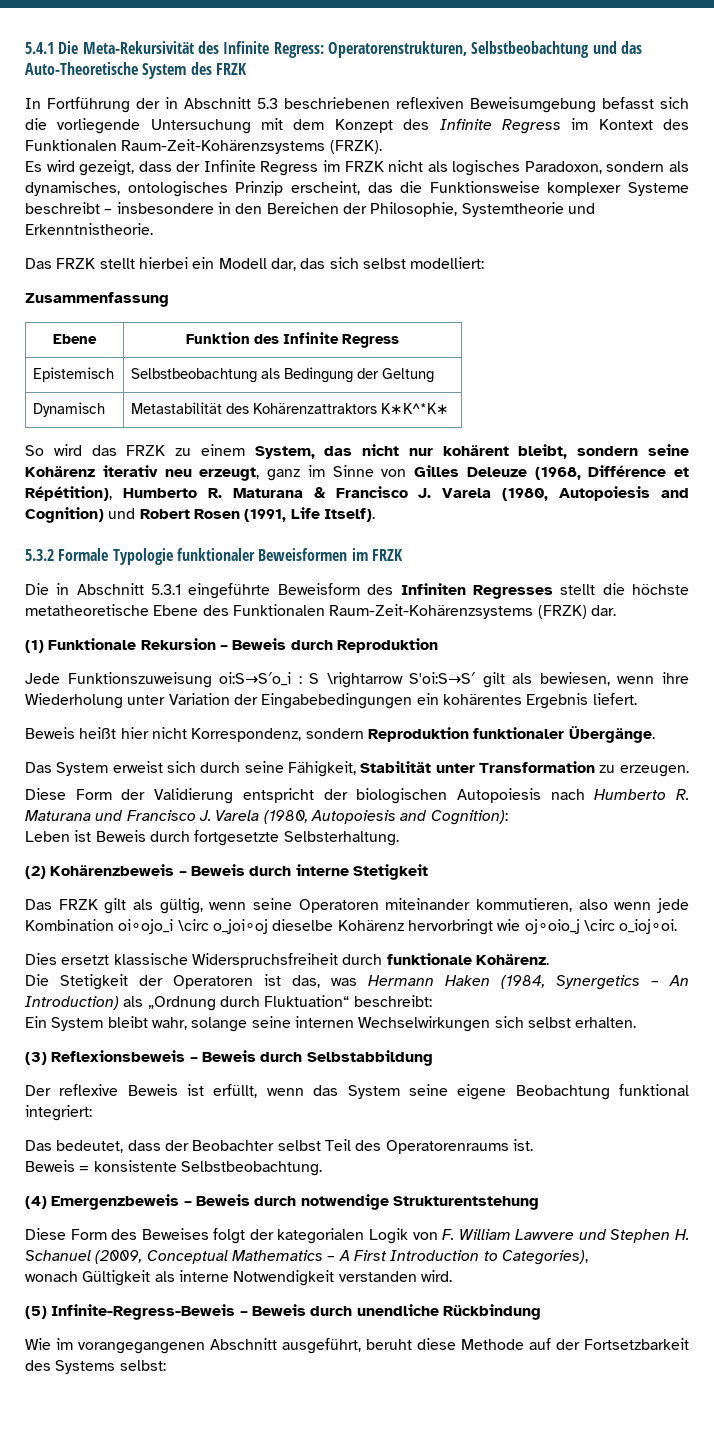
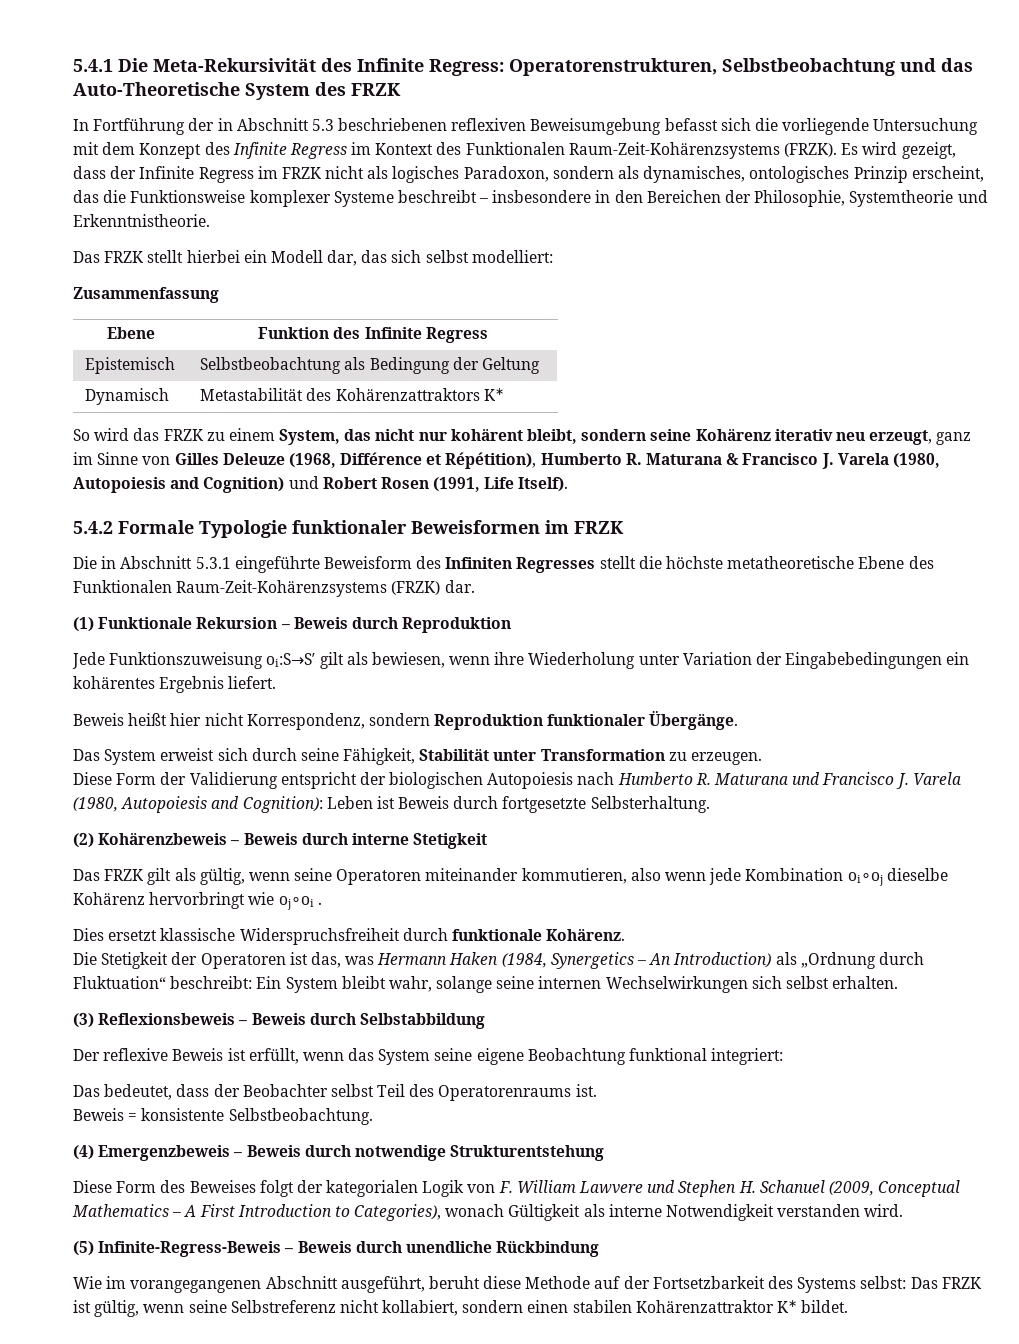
- In Fortführung der in Abschnitt 5.3 beschriebenen reflexiven Beweisumgebung befasst sich die vorliegende Untersuchung mit dem Konzept des Infinite Regress im Kontext des Funktionalen Raum-Zeit-Kohärenzsystems (FRZK).
- Es wird gezeigt, dass der Infinite Regress im FRZK nicht als logisches Paradoxon, sondern als dynamisches, ontologisches Prinzip erscheint, das die Funktionsweise komplexer Systeme beschreibt – insbesondere in den Bereichen der Philosophie, Systemtheorie und Erkenntnistheorie.
+ In Fortführung der in Abschnitt 5.3 beschriebenen reflexiven Beweisumgebung befasst sich die vorliegende Untersuchung mit dem Konzept des Infinite Regress im Kontext des Funktionalen Raum-Zeit-Kohärenzsystems (FRZK). Es wird gezeigt, dass der Infinite Regress im FRZK nicht als logisches Paradoxon, sondern als dynamisches, ontologisches Prinzip erscheint, das die Funktionsweise komplexer Systeme beschreibt – insbesondere in den Bereichen der Philosophie, Systemtheorie und Erkenntnistheorie.
- Dynamisch | Metastabilität des Kohärenzattraktors K∗K^*K∗
+ Dynamisch | Metastabilität des Kohärenzattraktors K∗
- 5.3.2 Formale Typologie funktionaler Beweisformen im FRZK
+ 5.4.2 Formale Typologie funktionaler Beweisformen im FRZK
- Jede Funktionszuweisung oi:S→S′o_i : S \rightarrow S'oi:S→S′ gilt als bewiesen, wenn ihre Wiederholung unter Variation der Eingabebedingungen ein kohärentes Ergebnis liefert.
+ Jede Funktionszuweisung oi:S→S′ gilt als bewiesen, wenn ihre Wiederholung unter Variation der Eingabebedingungen ein kohärentes Ergebnis liefert.
- Diese Form der Validierung entspricht der biologischen Autopoiesis nach Humberto R. Maturana und Francisco J. Varela (1980, Autopoiesis and Cognition):
- Leben ist Beweis durch fortgesetzte Selbsterhaltung.
+ Diese Form der Validierung entspricht der biologischen Autopoiesis nach Humberto R. Maturana und Francisco J. Varela (1980, Autopoiesis and Cognition): Leben ist Beweis durch fortgesetzte Selbsterhaltung.
- Das FRZK gilt als gültig, wenn seine Operatoren miteinander kommutieren, also wenn jede Kombination oi∘ojo_i \circ o_joi∘oj dieselbe Kohärenz hervorbringt wie oj∘oio_j \circ o_ioj∘oi.
+ Das FRZK gilt als gültig, wenn seine Operatoren miteinander kommutieren, also wenn jede Kombination oi∘oj dieselbe Kohärenz hervorbringt wie oj∘oi .
- Die Stetigkeit der Operatoren ist das, was Hermann Haken (1984, Synergetics – An Introduction) als „Ordnung durch Fluktuation“ beschreibt:
- Ein System bleibt wahr, solange seine internen Wechselwirkungen sich selbst erhalten.
+ Die Stetigkeit der Operatoren ist das, was Hermann Haken (1984, Synergetics – An Introduction) als „Ordnung durch Fluktuation“ beschreibt: Ein System bleibt wahr, solange seine internen Wechselwirkungen sich selbst erhalten.
- Diese Form des Beweises folgt der kategorialen Logik von F. William Lawvere und Stephen H. Schanuel (2009, Conceptual Mathematics – A First Introduction to Categories),
- wonach Gültigkeit als interne Notwendigkeit verstanden wird.
+ Diese Form des Beweises folgt der kategorialen Logik von F. William Lawvere und Stephen H. Schanuel (2009, Conceptual Mathematics – A First Introduction to Categories), wonach Gültigkeit als interne Notwendigkeit verstanden wird.
- Wie im vorangegangenen Abschnitt ausgeführt, beruht diese Methode auf der Fortsetzbarkeit des Systems selbst:
+ Wie im vorangegangenen Abschnitt ausgeführt, beruht diese Methode auf der Fortsetzbarkeit des Systems selbst: Das FRZK ist gültig, wenn seine Selbstreferenz nicht kollabiert, sondern einen stabilen Kohärenzattraktor K∗ bildet.

